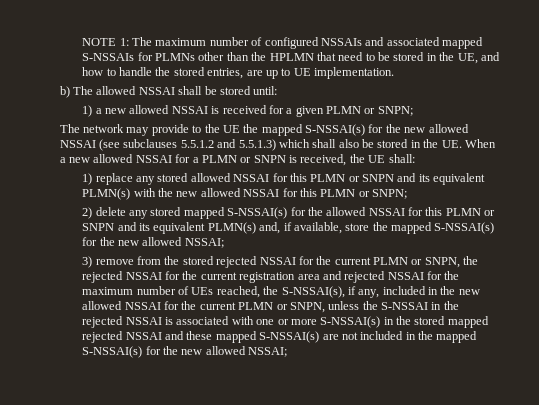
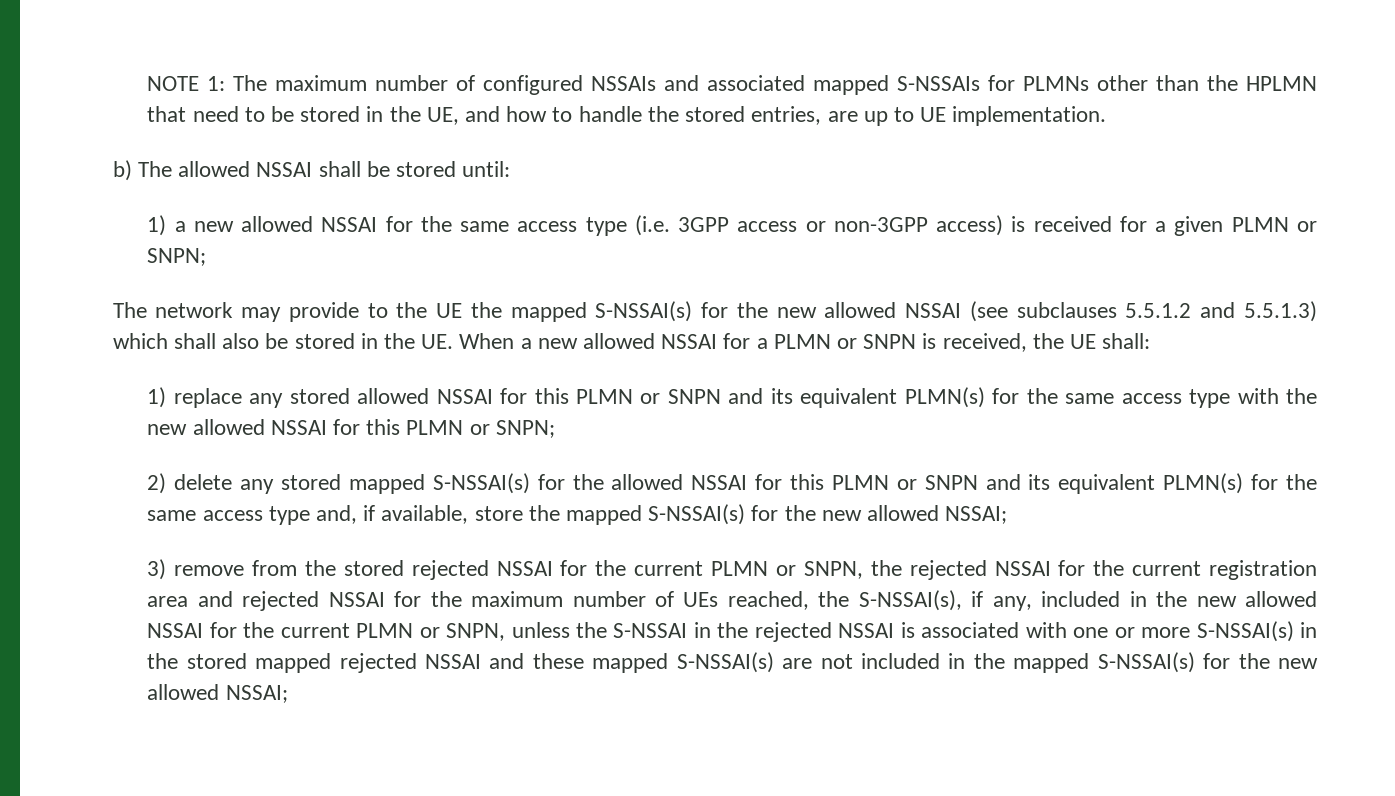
- 1) a new allowed NSSAI is received for a given PLMN or SNPN;
+ 1) a new allowed NSSAI for the same access type (i.e. 3GPP access or non-3GPP access) is received for a given PLMN or SNPN;
- 1) replace any stored allowed NSSAI for this PLMN or SNPN and its equivalent PLMN(s) with the new allowed NSSAI for this PLMN or SNPN;
+ 1) replace any stored allowed NSSAI for this PLMN or SNPN and its equivalent PLMN(s) for the same access type with the new allowed NSSAI for this PLMN or SNPN;
- 2) delete any stored mapped S-NSSAI(s) for the allowed NSSAI for this PLMN or SNPN and its equivalent PLMN(s) and, if available, store the mapped S-NSSAI(s) for the new allowed NSSAI;
+ 2) delete any stored mapped S-NSSAI(s) for the allowed NSSAI for this PLMN or SNPN and its equivalent PLMN(s) for the same access type and, if available, store the mapped S-NSSAI(s) for the new allowed NSSAI;

